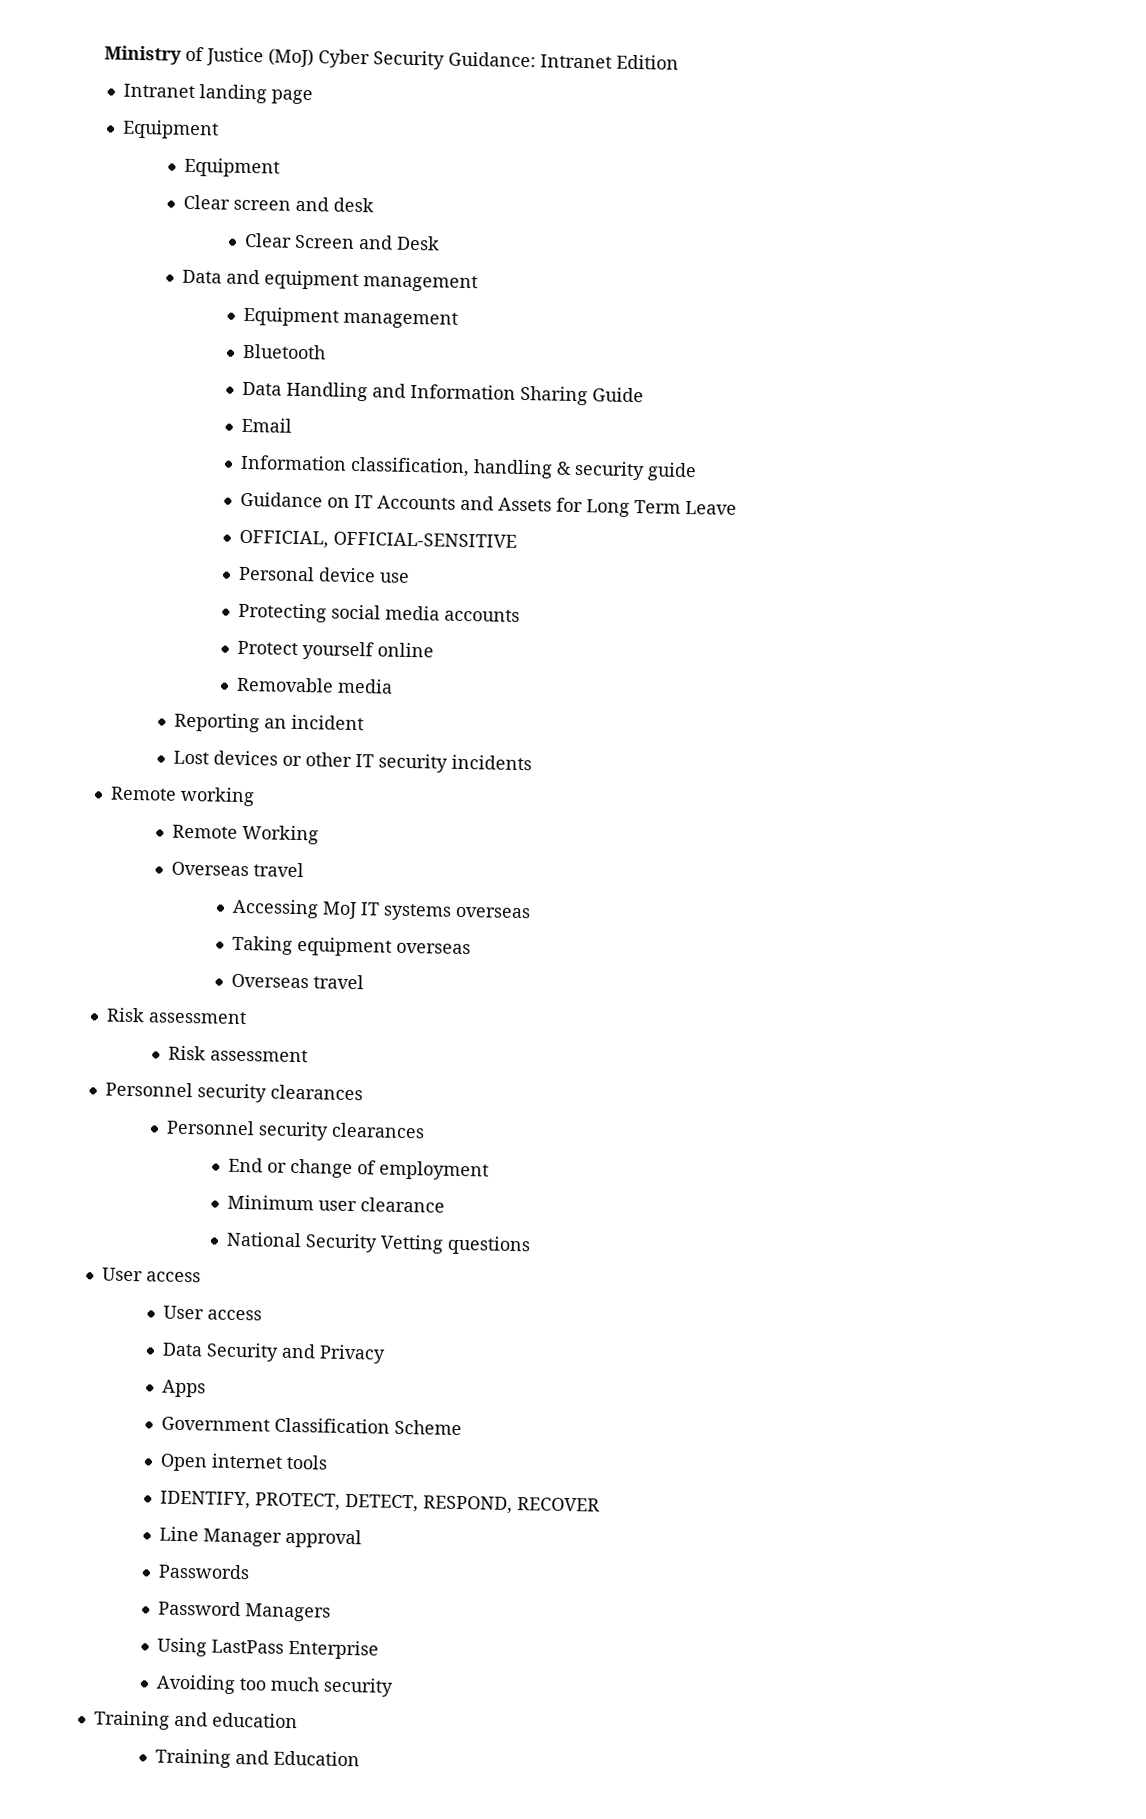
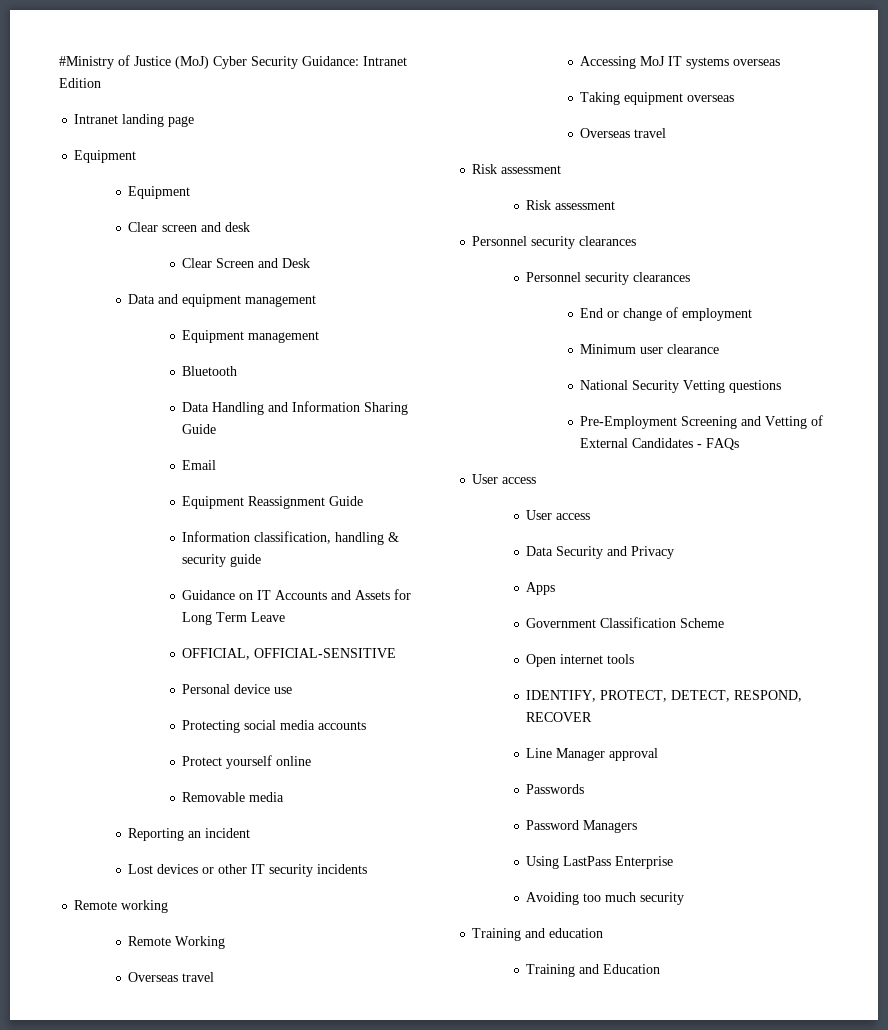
- Ministry of Justice (MoJ) Cyber Security Guidance: Intranet Edition
+ #Ministry of Justice (MoJ) Cyber Security Guidance: Intranet Edition
+ Equipment Reassignment Guide
+ Pre-Employment Screening and Vetting of External Candidates - FAQs

